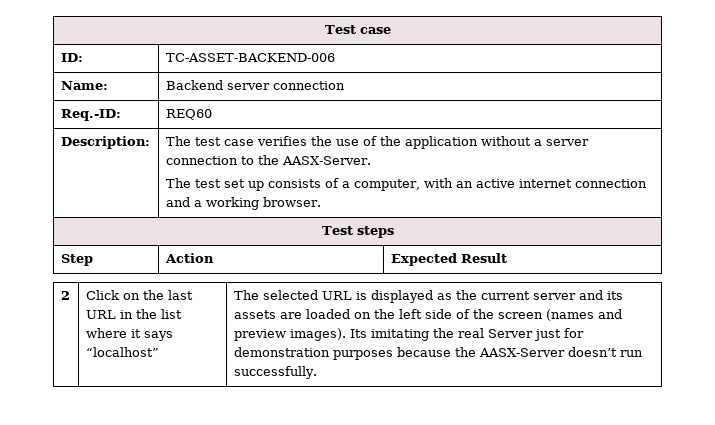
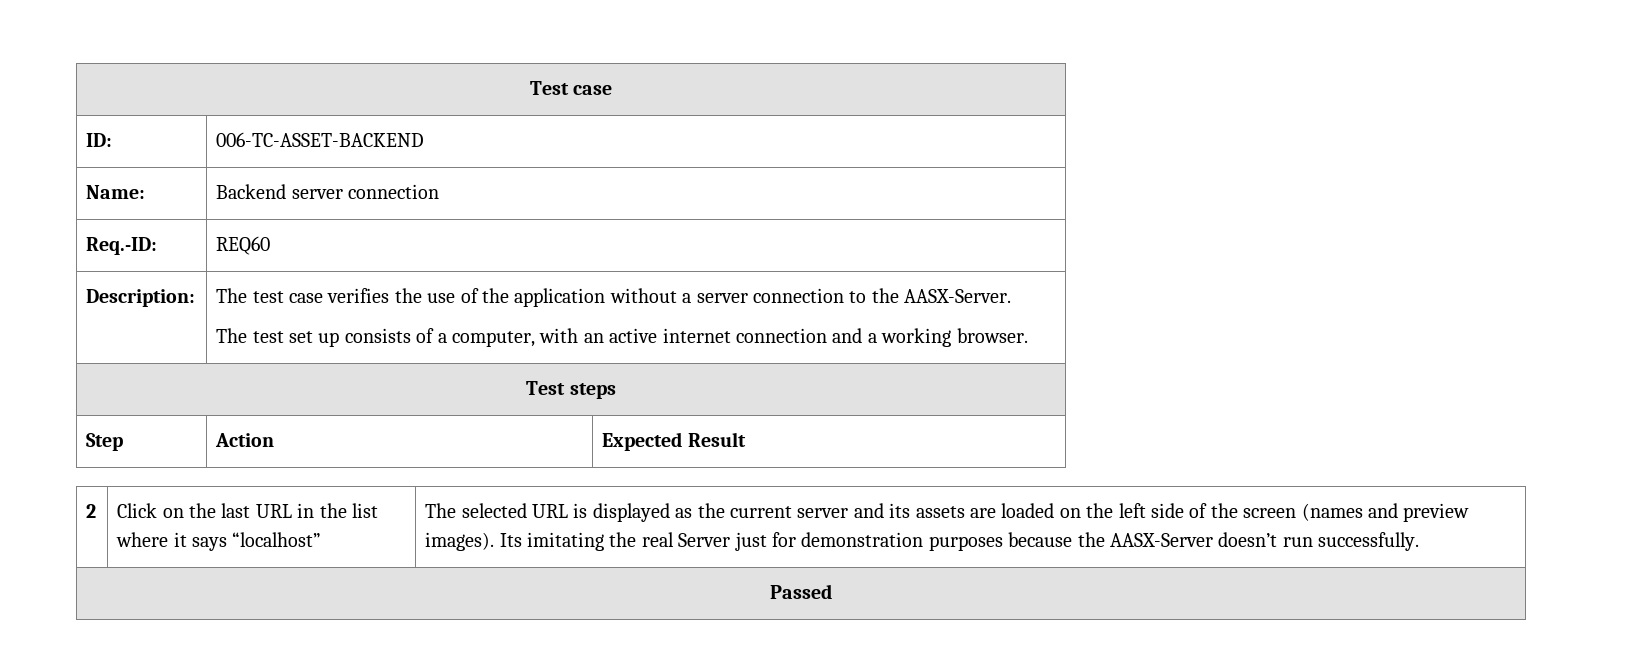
- ID: | TC-ASSET-BACKEND-006
+ ID: | 006-TC-ASSET-BACKEND
+ Passed

